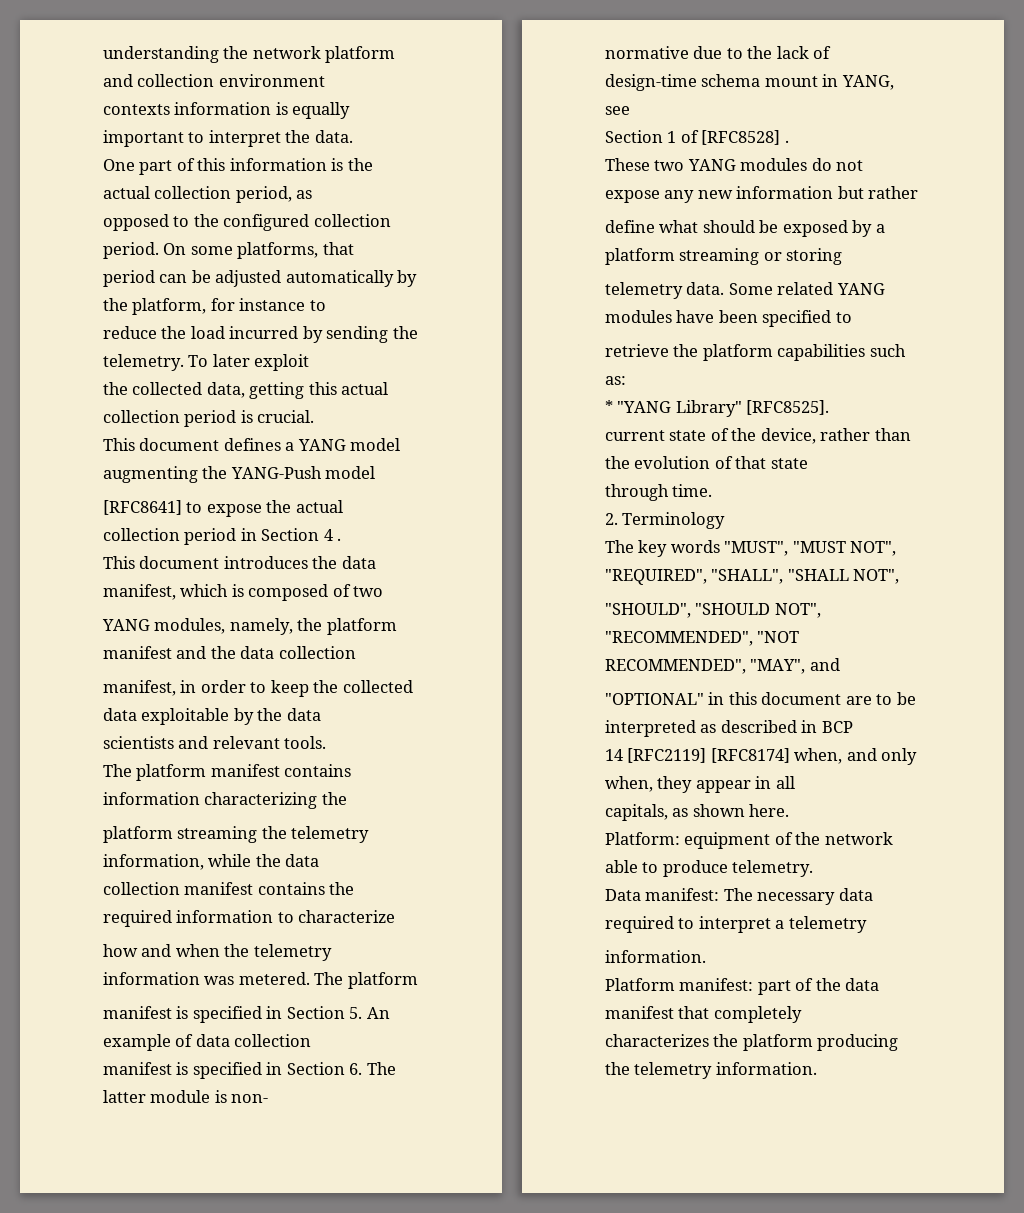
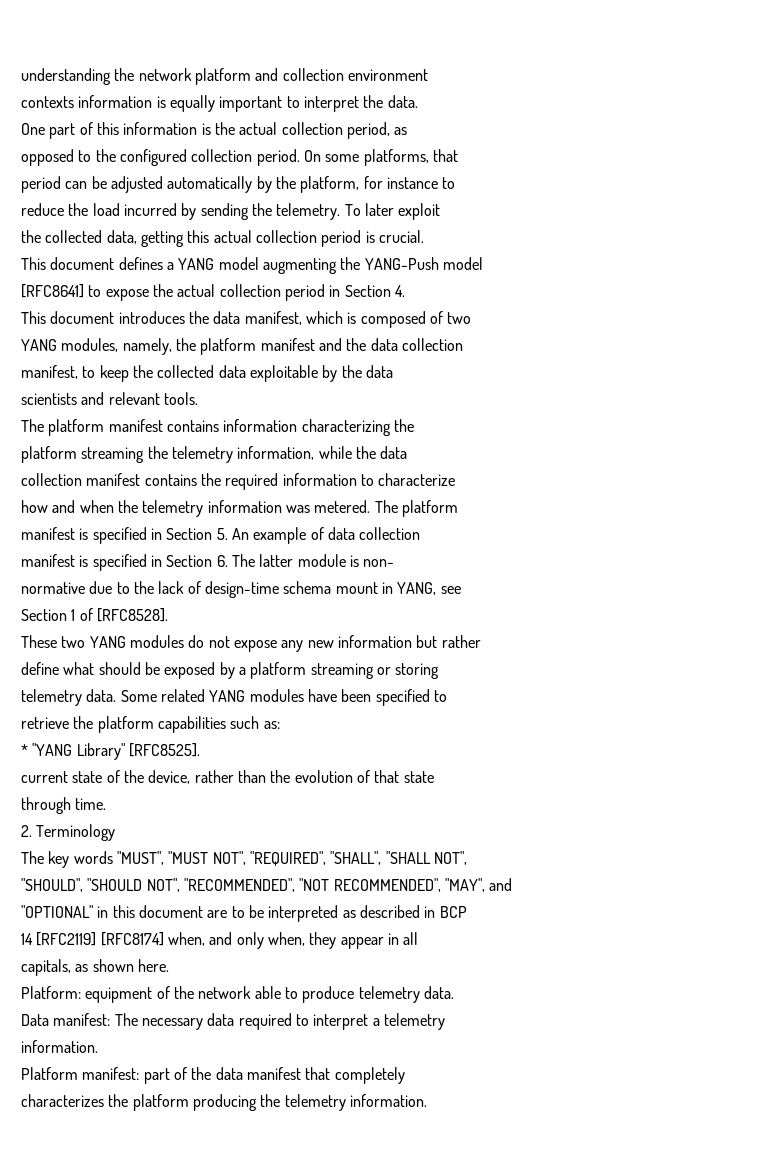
- [RFC8641] to expose the actual collection period in Section 4 .
+ [RFC8641] to expose the actual collection period in Section 4.
- manifest, in order to keep the collected data exploitable by the data
+ manifest, to keep the collected data exploitable by the data
- Section 1 of [RFC8528] .
+ Section 1 of [RFC8528].
- Platform: equipment of the network able to produce telemetry.
+ Platform: equipment of the network able to produce telemetry data.

